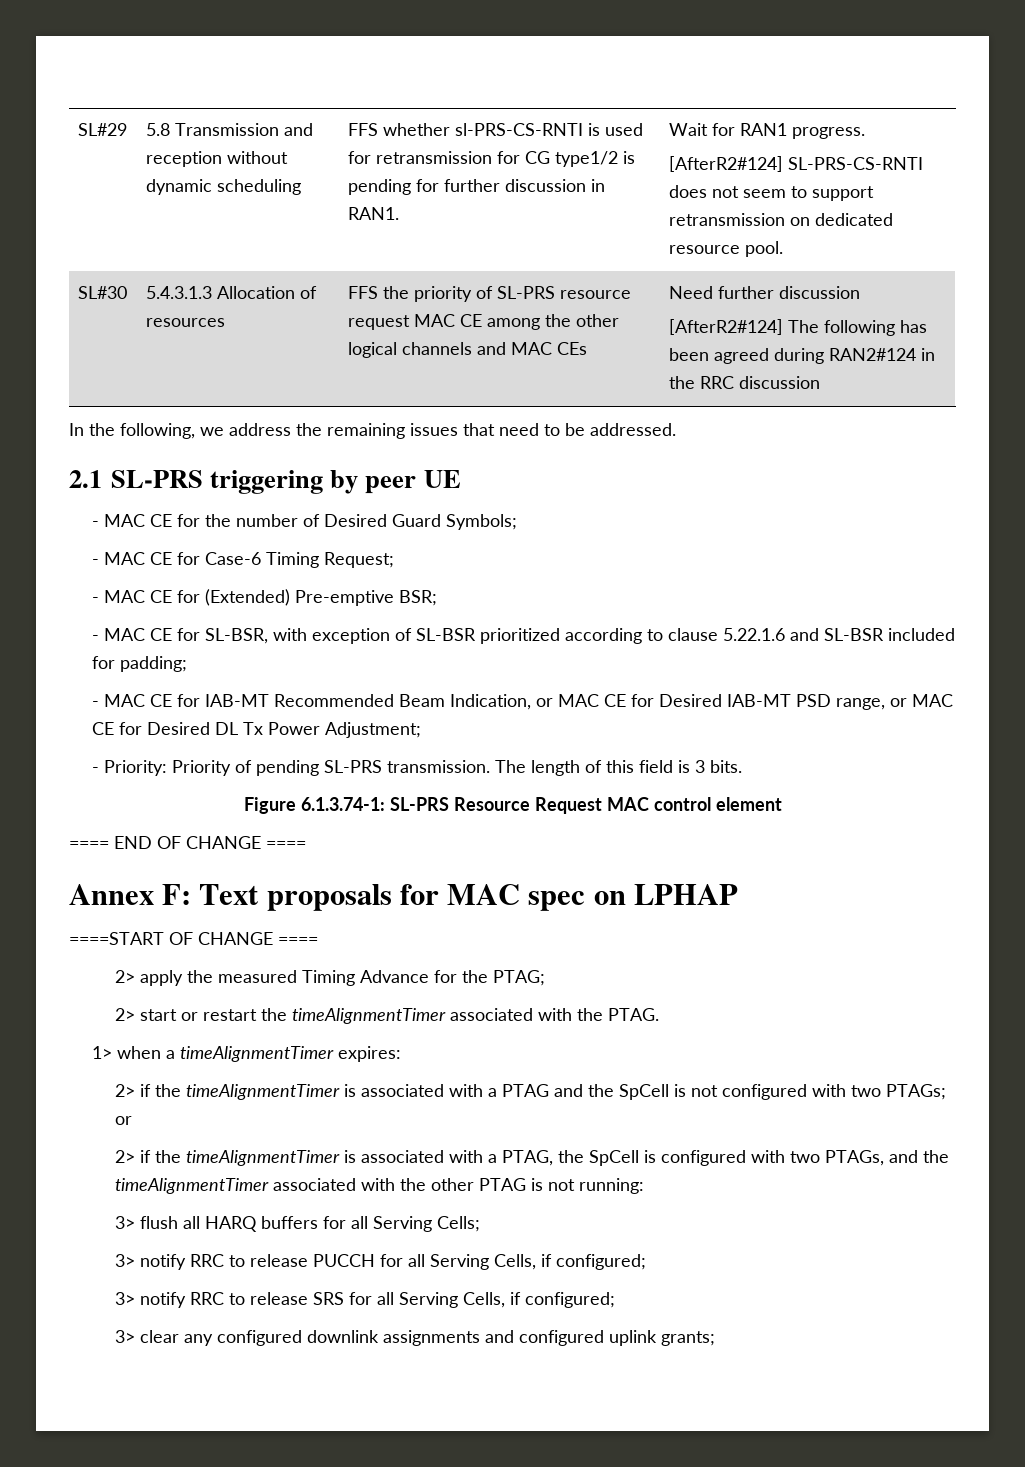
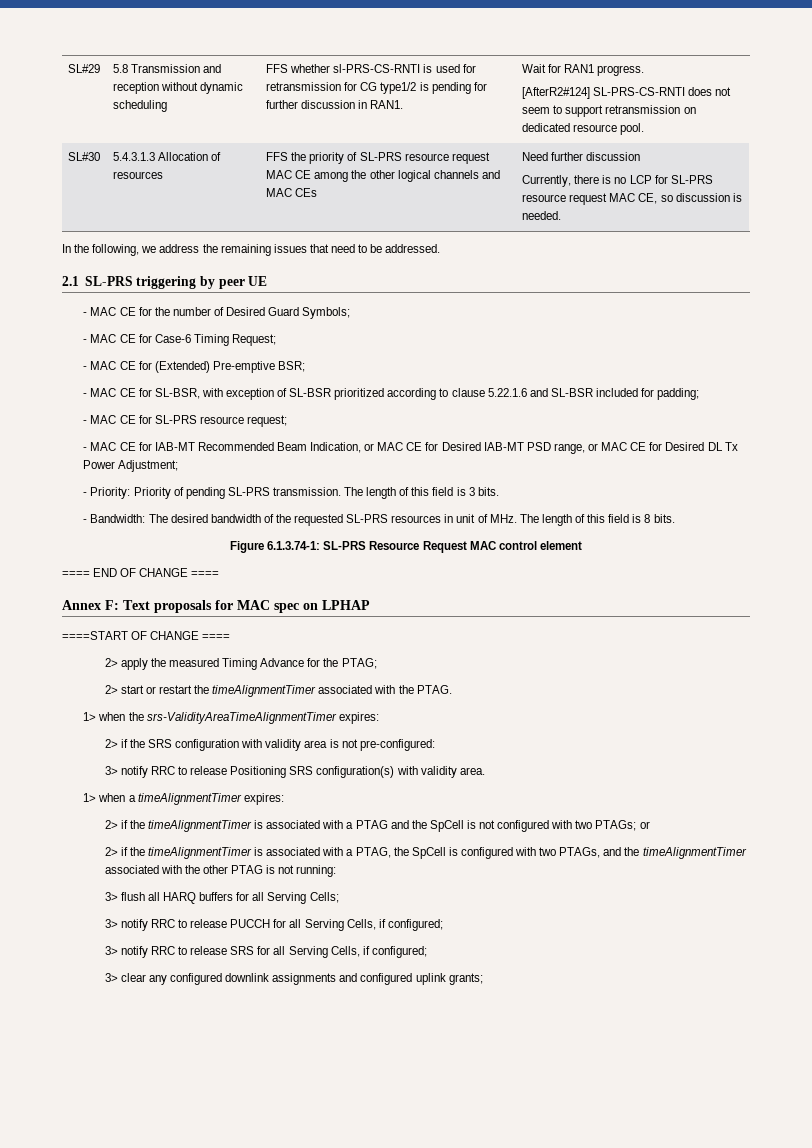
  SL#30 | 5.4.3.1.3 Allocation of resources | FFS the priority of SL-PRS resource request MAC CE among the other logical channels and MAC CEs | Need further discussion
- [AfterR2#124] The following has been agreed during RAN2#124 in the RRC discussion
+ Currently, there is no LCP for SL-PRS resource request MAC CE, so discussion is needed.
+ - MAC CE for SL-PRS resource request;
+ - Bandwidth: The desired bandwidth of the requested SL-PRS resources in unit of MHz. The length of this field is 8 bits.
+ 1> when the srs-ValidityAreaTimeAlignmentTimer expires:
+ 2> if the SRS configuration with validity area is not pre-configured:
+ 3> notify RRC to release Positioning SRS configuration(s) with validity area.

